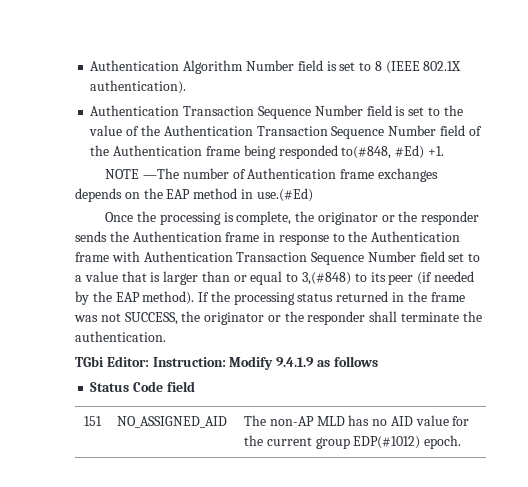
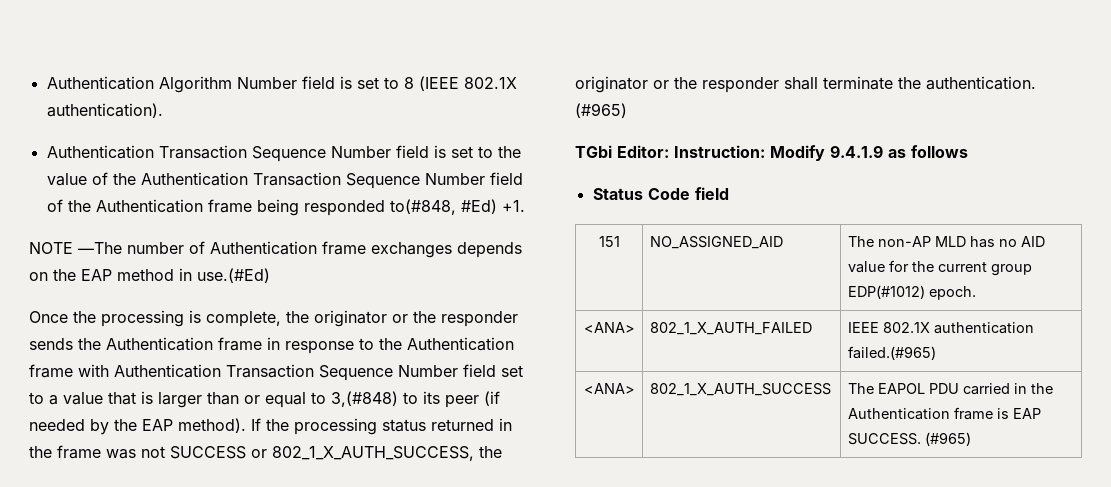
- If the processing status returned in the frame was not SUCCESS, the originator or the responder shall terminate the authentication.
+ If the processing status returned in the frame was not SUCCESS or 802_1_X_AUTH_SUCCESS, the originator or the responder shall terminate the authentication. (#965)
+ <ANA> | 802_1_X_AUTH_FAILED | IEEE 802.1X authentication failed.(#965)
+ <ANA> | 802_1_X_AUTH_SUCCESS | The EAPOL PDU carried in the Authentication frame is EAP SUCCESS. (#965)

